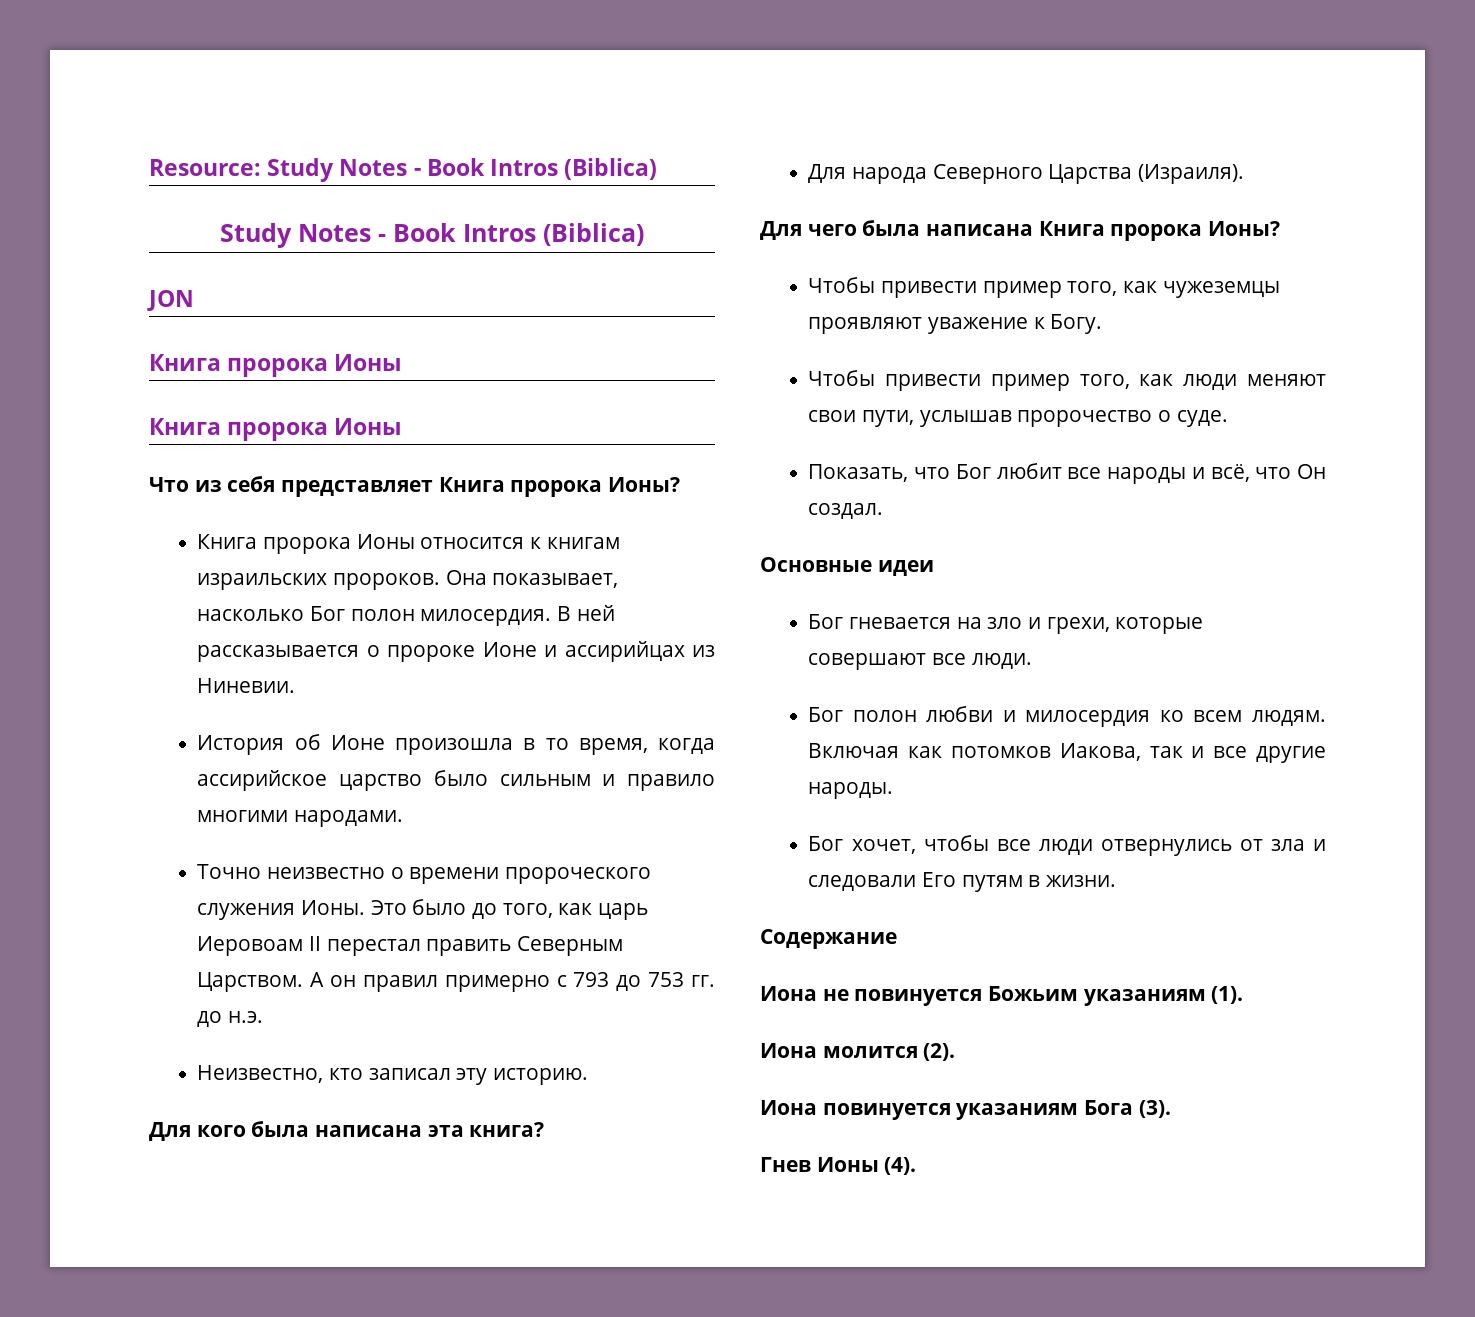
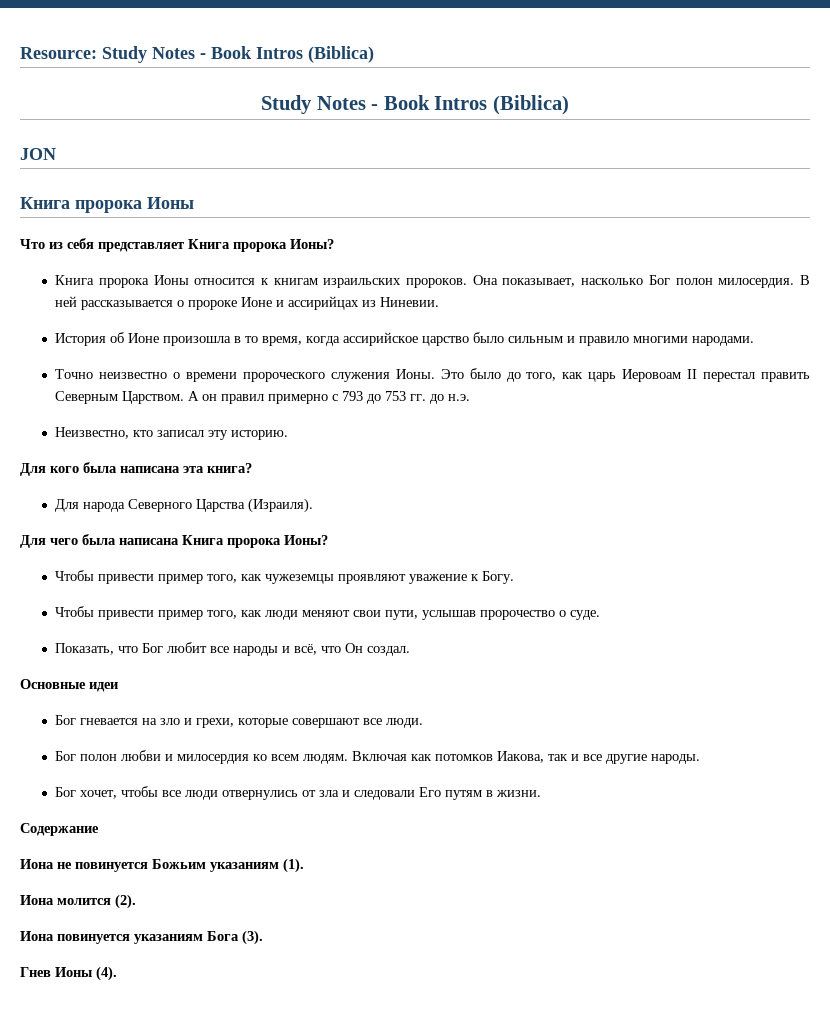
  JON
- Книга пророка Ионы

